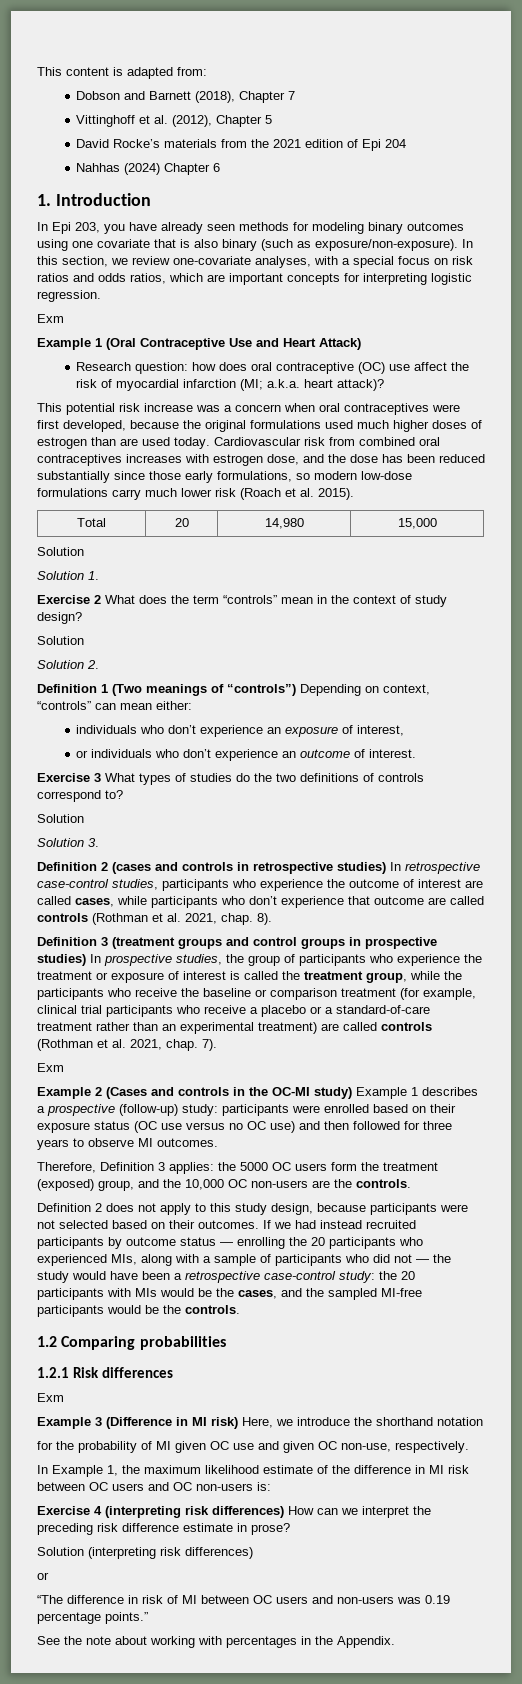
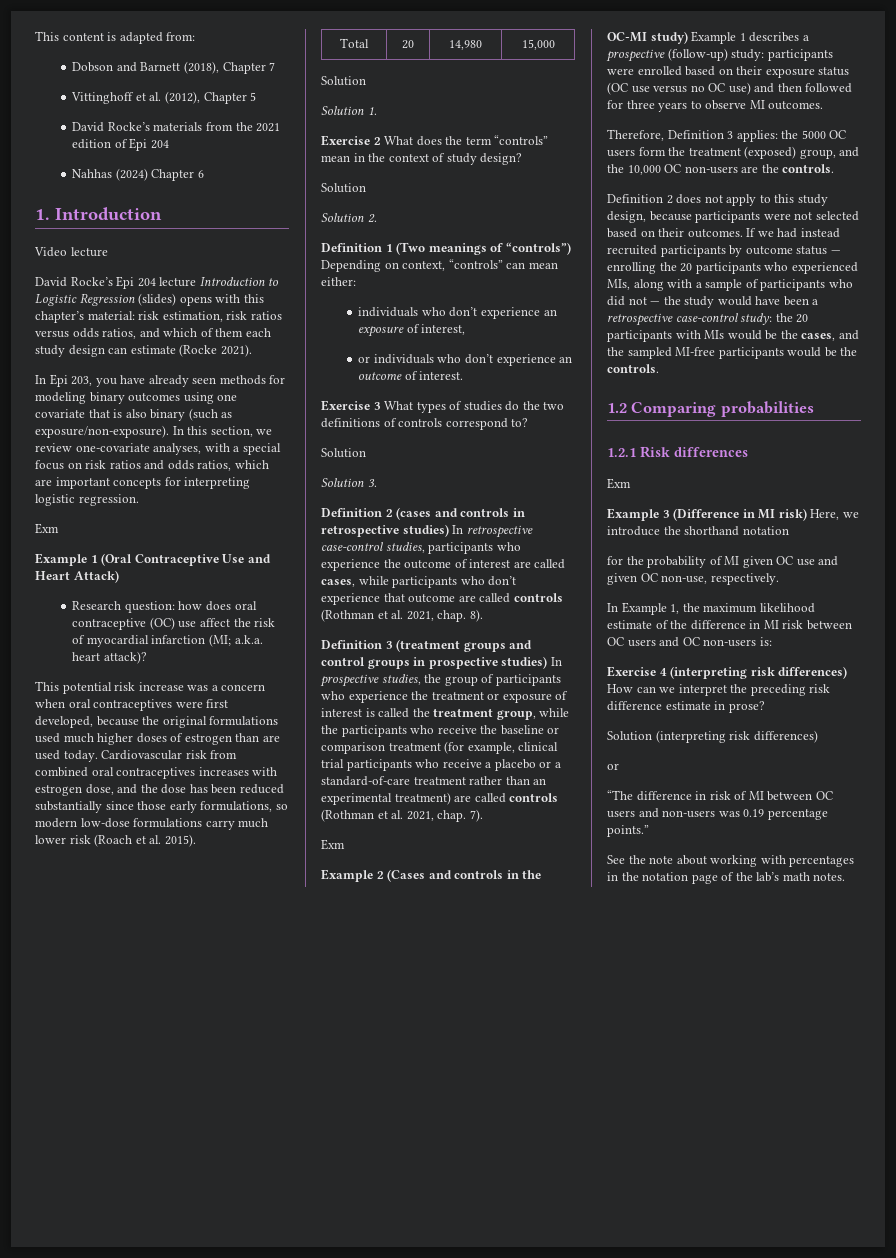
+ Video lecture
+ David Rocke’s Epi 204 lecture Introduction to Logistic Regression (slides) opens with this chapter’s material: risk estimation, risk ratios versus odds ratios, and which of them each study design can estimate (Rocke 2021).
- See the note about working with percentages in the Appendix.
+ See the note about working with percentages in the notation page of the lab’s math notes.

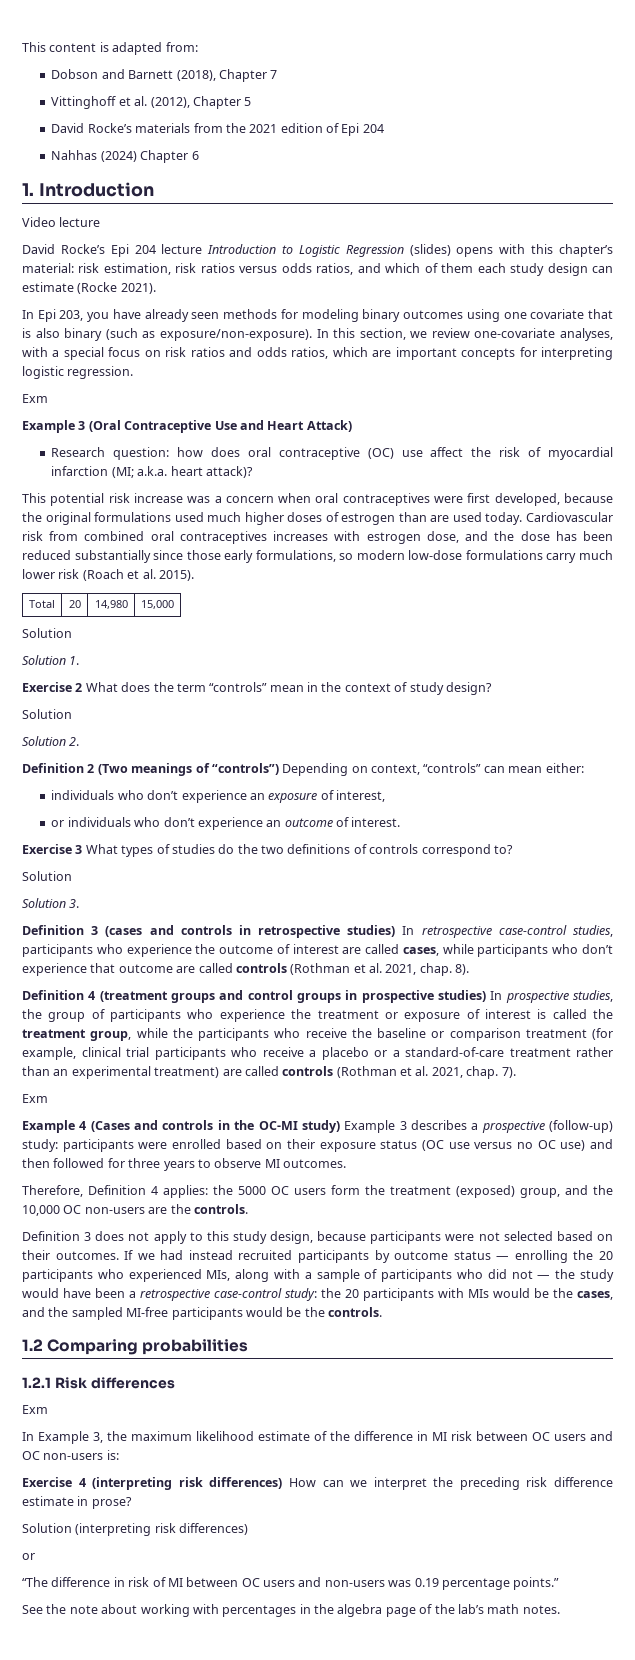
- Example 1 (Oral Contraceptive Use and Heart Attack)
+ Example 3 (Oral Contraceptive Use and Heart Attack)
- Definition 1 (Two meanings of “controls”) Depending on context, “controls” can mean either:
+ Definition 2 (Two meanings of “controls”) Depending on context, “controls” can mean either:
- Definition 2 (cases and controls in retrospective studies) In retrospective case-control studies, participants who experience the outcome of interest are called cases, while participants who don’t experience that outcome are called controls (Rothman et al. 2021, chap.
+ Definition 3 (cases and controls in retrospective studies) In retrospective case-control studies, participants who experience the outcome of interest are called cases, while participants who don’t experience that outcome are called controls (Rothman et al. 2021, chap.
- Definition 3 (treatment groups and control groups in prospective studies) In prospective studies, the group of participants who experience the treatment or exposure of interest is called the treatment group, while the participants who receive the baseline or comparison treatment (for example, clinical trial participants who receive a placebo or a standard-of-care treatment rather than an experimental treatment) are called controls (Rothman et al. 2021, chap.
+ Definition 4 (treatment groups and control groups in prospective studies) In prospective studies, the group of participants who experience the treatment or exposure of interest is called the treatment group, while the participants who receive the baseline or comparison treatment (for example, clinical trial participants who receive a placebo or a standard-of-care treatment rather than an experimental treatment) are called controls (Rothman et al. 2021, chap.
- Example 2 (Cases and controls in the OC-MI study) Example 1 describes a prospective (follow-up) study: participants were enrolled based on their exposure status (OC use versus no OC use) and then followed for three years to observe MI outcomes.
+ Example 4 (Cases and controls in the OC-MI study) Example 3 describes a prospective (follow-up) study: participants were enrolled based on their exposure status (OC use versus no OC use) and then followed for three years to observe MI outcomes.
- Therefore, Definition 3 applies: the 5000 OC users form the treatment (exposed) group, and the 10,000 OC non-users are the controls.
+ Therefore, Definition 4 applies: the 5000 OC users form the treatment (exposed) group, and the 10,000 OC non-users are the controls.
- Definition 2 does not apply to this study design, because participants were not selected based on their outcomes.
+ Definition 3 does not apply to this study design, because participants were not selected based on their outcomes.
- Example 3 (Difference in MI risk) Here, we introduce the shorthand notation
- for the probability of MI given OC use and given OC non-use, respectively.
- In Example 1, the maximum likelihood estimate of the difference in MI risk between OC users and OC non-users is:
+ In Example 3, the maximum likelihood estimate of the difference in MI risk between OC users and OC non-users is:
- See the note about working with percentages in the notation page of the lab’s math notes.
+ See the note about working with percentages in the algebra page of the lab’s math notes.

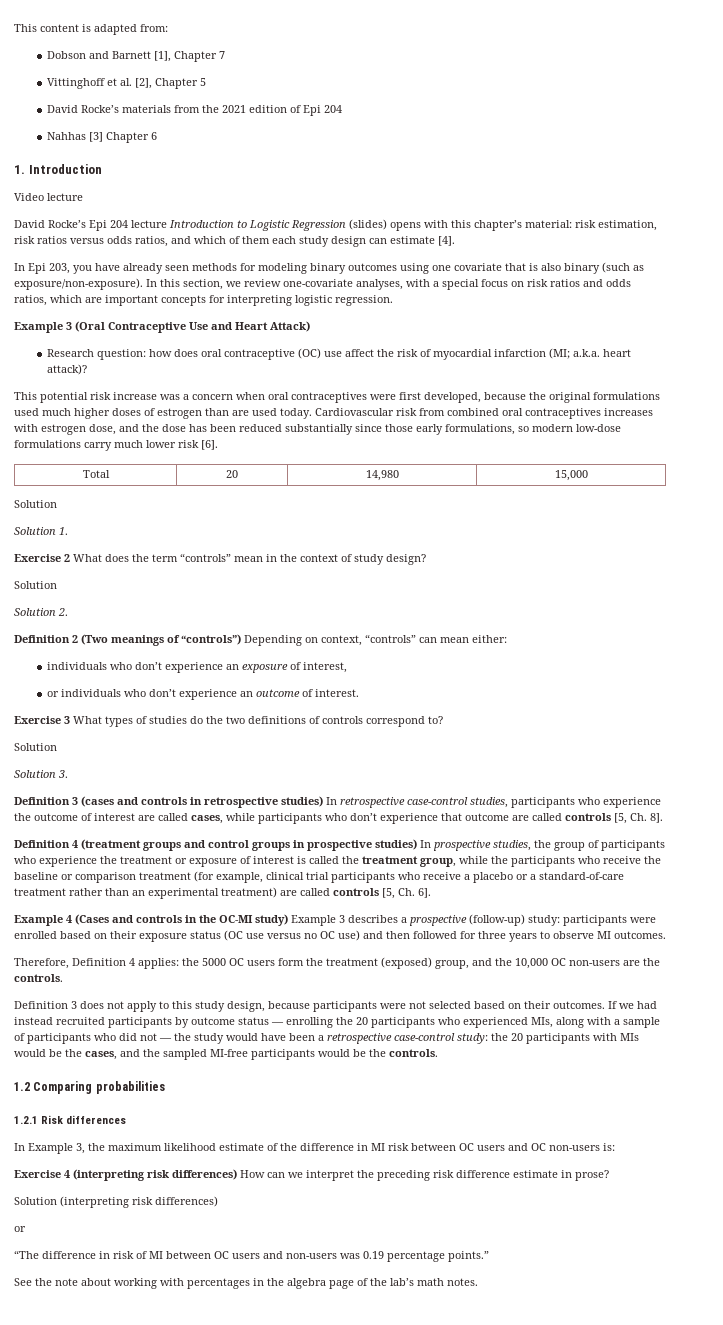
- Dobson and Barnett (2018), Chapter 7
+ Dobson and Barnett [1], Chapter 7
- Vittinghoff et al. (2012), Chapter 5
+ Vittinghoff et al. [2], Chapter 5
- Nahhas (2024) Chapter 6
+ Nahhas [3] Chapter 6
- David Rocke’s Epi 204 lecture Introduction to Logistic Regression (slides) opens with this chapter’s material: risk estimation, risk ratios versus odds ratios, and which of them each study design can estimate (Rocke 2021).
+ David Rocke’s Epi 204 lecture Introduction to Logistic Regression (slides) opens with this chapter’s material: risk estimation, risk ratios versus odds ratios, and which of them each study design can estimate [4].
  In this section, we review one-covariate analyses, with a special focus on risk ratios and odds ratios, which are important concepts for interpreting logistic regression.
- Exm
- Cardiovascular risk from combined oral contraceptives increases with estrogen dose, and the dose has been reduced substantially since those early formulations, so modern low-dose formulations carry much lower risk (Roach et al. 2015).
+ Cardiovascular risk from combined oral contraceptives increases with estrogen dose, and the dose has been reduced substantially since those early formulations, so modern low-dose formulations carry much lower risk [6].
- Definition 3 (cases and controls in retrospective studies) In retrospective case-control studies, participants who experience the outcome of interest are called cases, while participants who don’t experience that outcome are called controls (Rothman et al. 2021, chap. 8).
+ Definition 3 (cases and controls in retrospective studies) In retrospective case-control studies, participants who experience the outcome of interest are called cases, while participants who don’t experience that outcome are called controls [5, Ch. 8].
- Definition 4 (treatment groups and control groups in prospective studies) In prospective studies, the group of participants who experience the treatment or exposure of interest is called the treatment group, while the participants who receive the baseline or comparison treatment (for example, clinical trial participants who receive a placebo or a standard-of-care treatment rather than an experimental treatment) are called controls (Rothman et al. 2021, chap. 7).
- Exm
+ Definition 4 (treatment groups and control groups in prospective studies) In prospective studies, the group of participants who experience the treatment or exposure of interest is called the treatment group, while the participants who receive the baseline or comparison treatment (for example, clinical trial participants who receive a placebo or a standard-of-care treatment rather than an experimental treatment) are called controls [5, Ch. 6].
  1.2.1 Risk differences
- Exm

